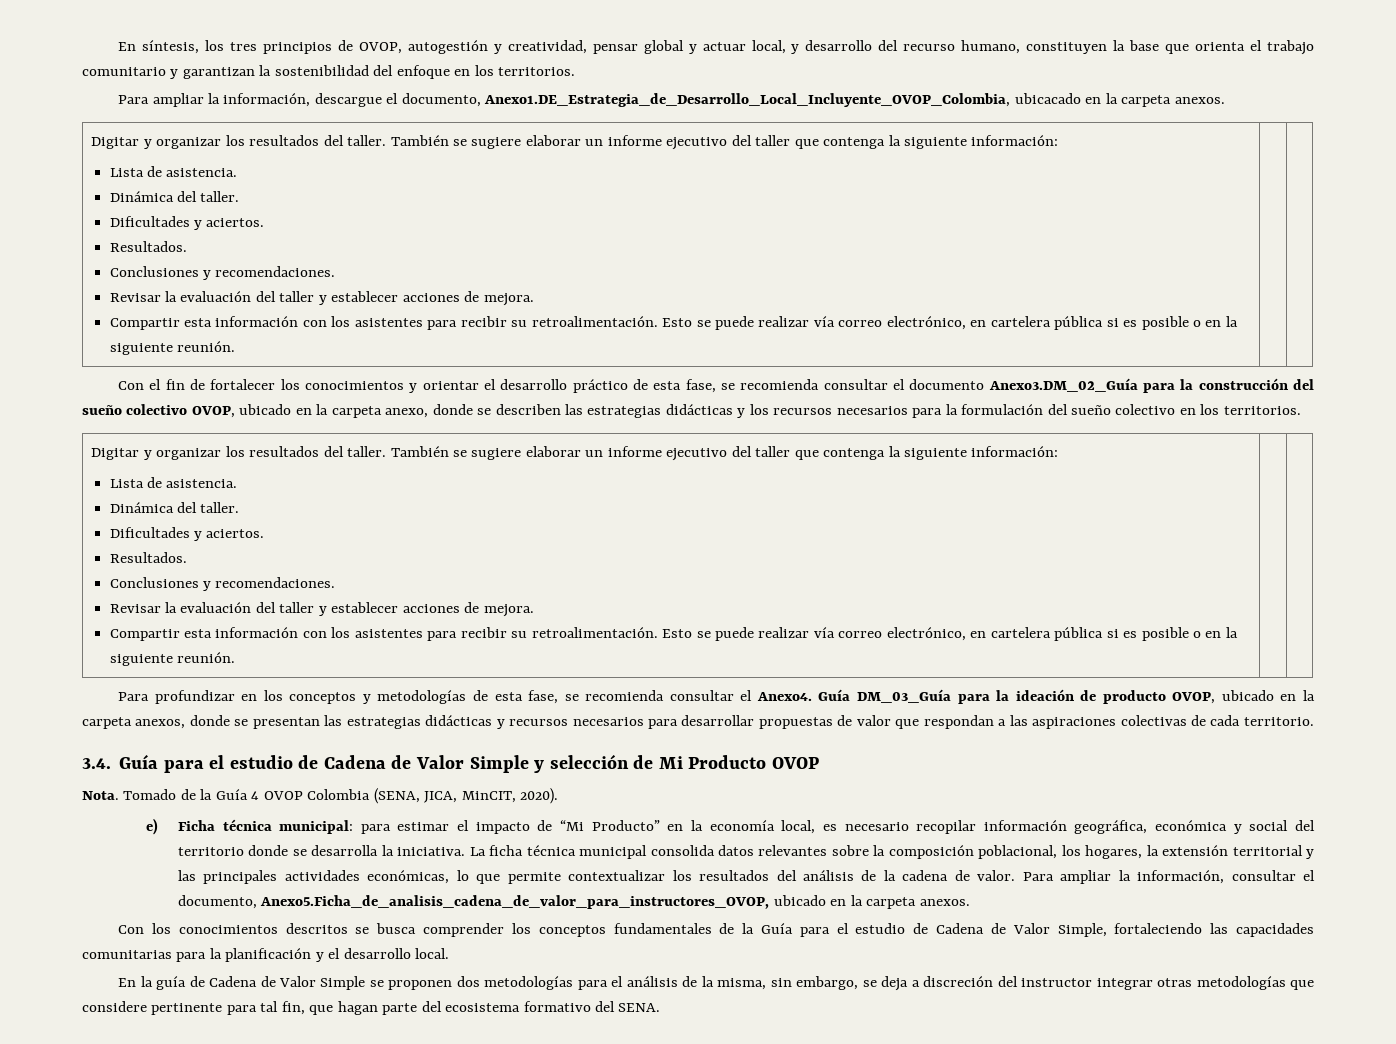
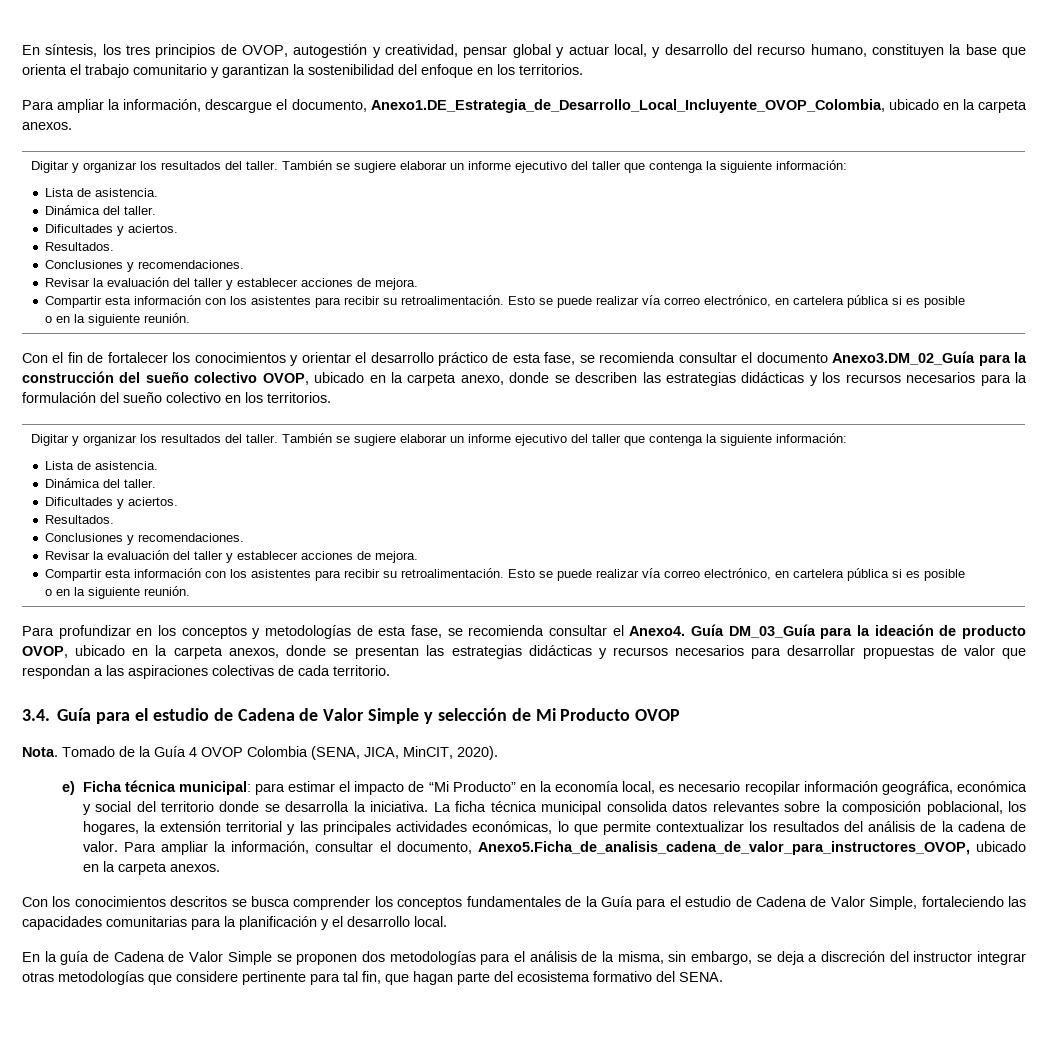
- Para ampliar la información, descargue el documento, Anexo1.DE_Estrategia_de_Desarrollo_Local_Incluyente_OVOP_Colombia, ubicacado en la carpeta anexos.
+ Para ampliar la información, descargue el documento, Anexo1.DE_Estrategia_de_Desarrollo_Local_Incluyente_OVOP_Colombia, ubicado en la carpeta anexos.

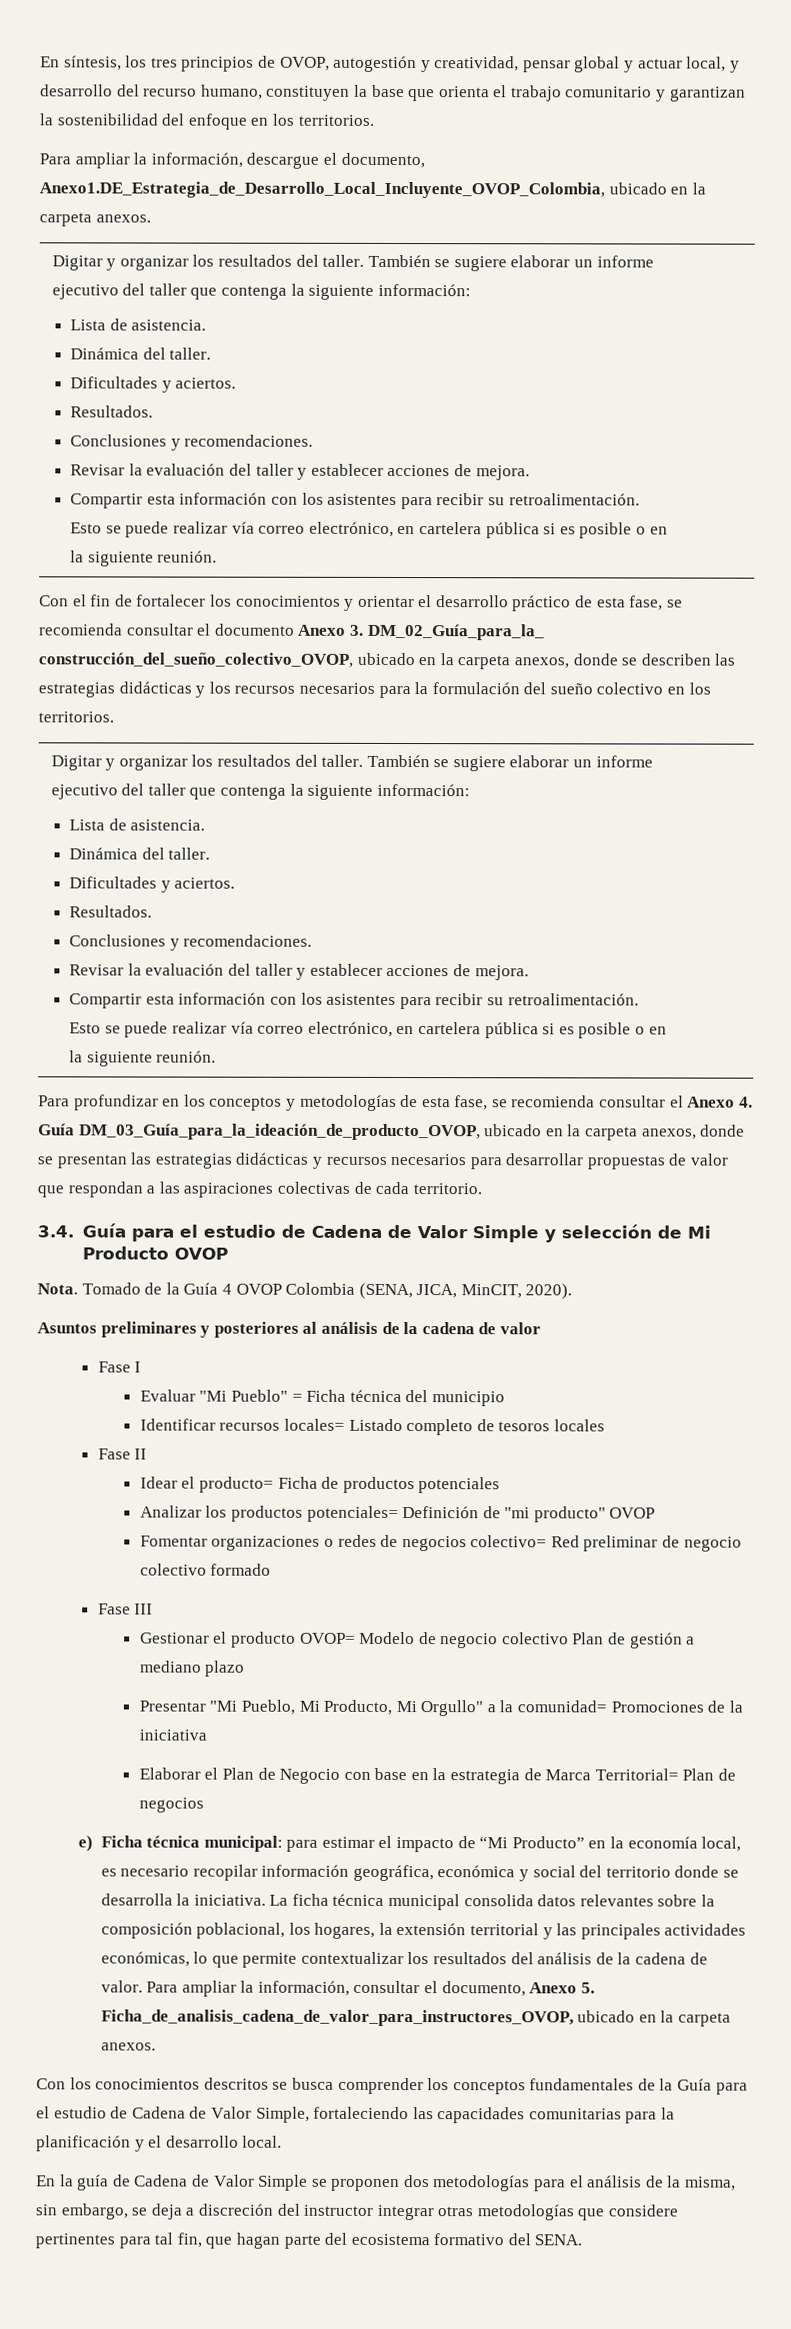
- Con el fin de fortalecer los conocimientos y orientar el desarrollo práctico de esta fase, se recomienda consultar el documento Anexo3.DM_02_Guía para la construcción del sueño colectivo OVOP, ubicado en la carpeta anexo, donde se describen las estrategias didácticas y los recursos necesarios para la formulación del sueño colectivo en los territorios.
+ Con el fin de fortalecer los conocimientos y orientar el desarrollo práctico de esta fase, se recomienda consultar el documento Anexo 3. DM_02_Guía_para_la_ construcción_del_sueño_colectivo_OVOP, ubicado en la carpeta anexos, donde se describen las estrategias didácticas y los recursos necesarios para la formulación del sueño colectivo en los territorios.
- Para profundizar en los conceptos y metodologías de esta fase, se recomienda consultar el Anexo4. Guía DM_03_Guía para la ideación de producto OVOP, ubicado en la carpeta anexos, donde se presentan las estrategias didácticas y recursos necesarios para desarrollar propuestas de valor que respondan a las aspiraciones colectivas de cada territorio.
+ Para profundizar en los conceptos y metodologías de esta fase, se recomienda consultar el Anexo 4. Guía DM_03_Guía_para_la_ideación_de_producto_OVOP, ubicado en la carpeta anexos, donde se presentan las estrategias didácticas y recursos necesarios para desarrollar propuestas de valor que respondan a las aspiraciones colectivas de cada territorio.
+ Asuntos preliminares y posteriores al análisis de la cadena de valor
+ Fase I
+ Evaluar "Mi Pueblo" = Ficha técnica del municipio
+ Identificar recursos locales= Listado completo de tesoros locales
+ Fase II
+ Idear el producto= Ficha de productos potenciales
+ Analizar los productos potenciales= Definición de "mi producto" OVOP
+ Fomentar organizaciones o redes de negocios colectivo= Red preliminar de negocio colectivo formado
+ Fase III
+ Gestionar el producto OVOP= Modelo de negocio colectivo Plan de gestión a mediano plazo
+ Presentar "Mi Pueblo, Mi Producto, Mi Orgullo" a la comunidad= Promociones de la iniciativa
+ Elaborar el Plan de Negocio con base en la estrategia de Marca Territorial= Plan de negocios
- Para ampliar la información, consultar el documento, Anexo5.Ficha_de_analisis_cadena_de_valor_para_instructores_OVOP, ubicado en la carpeta anexos.
+ Para ampliar la información, consultar el documento, Anexo 5. Ficha_de_analisis_cadena_de_valor_para_instructores_OVOP, ubicado en la carpeta anexos.
- En la guía de Cadena de Valor Simple se proponen dos metodologías para el análisis de la misma, sin embargo, se deja a discreción del instructor integrar otras metodologías que considere pertinente para tal fin, que hagan parte del ecosistema formativo del SENA.
+ En la guía de Cadena de Valor Simple se proponen dos metodologías para el análisis de la misma, sin embargo, se deja a discreción del instructor integrar otras metodologías que considere pertinentes para tal fin, que hagan parte del ecosistema formativo del SENA.

